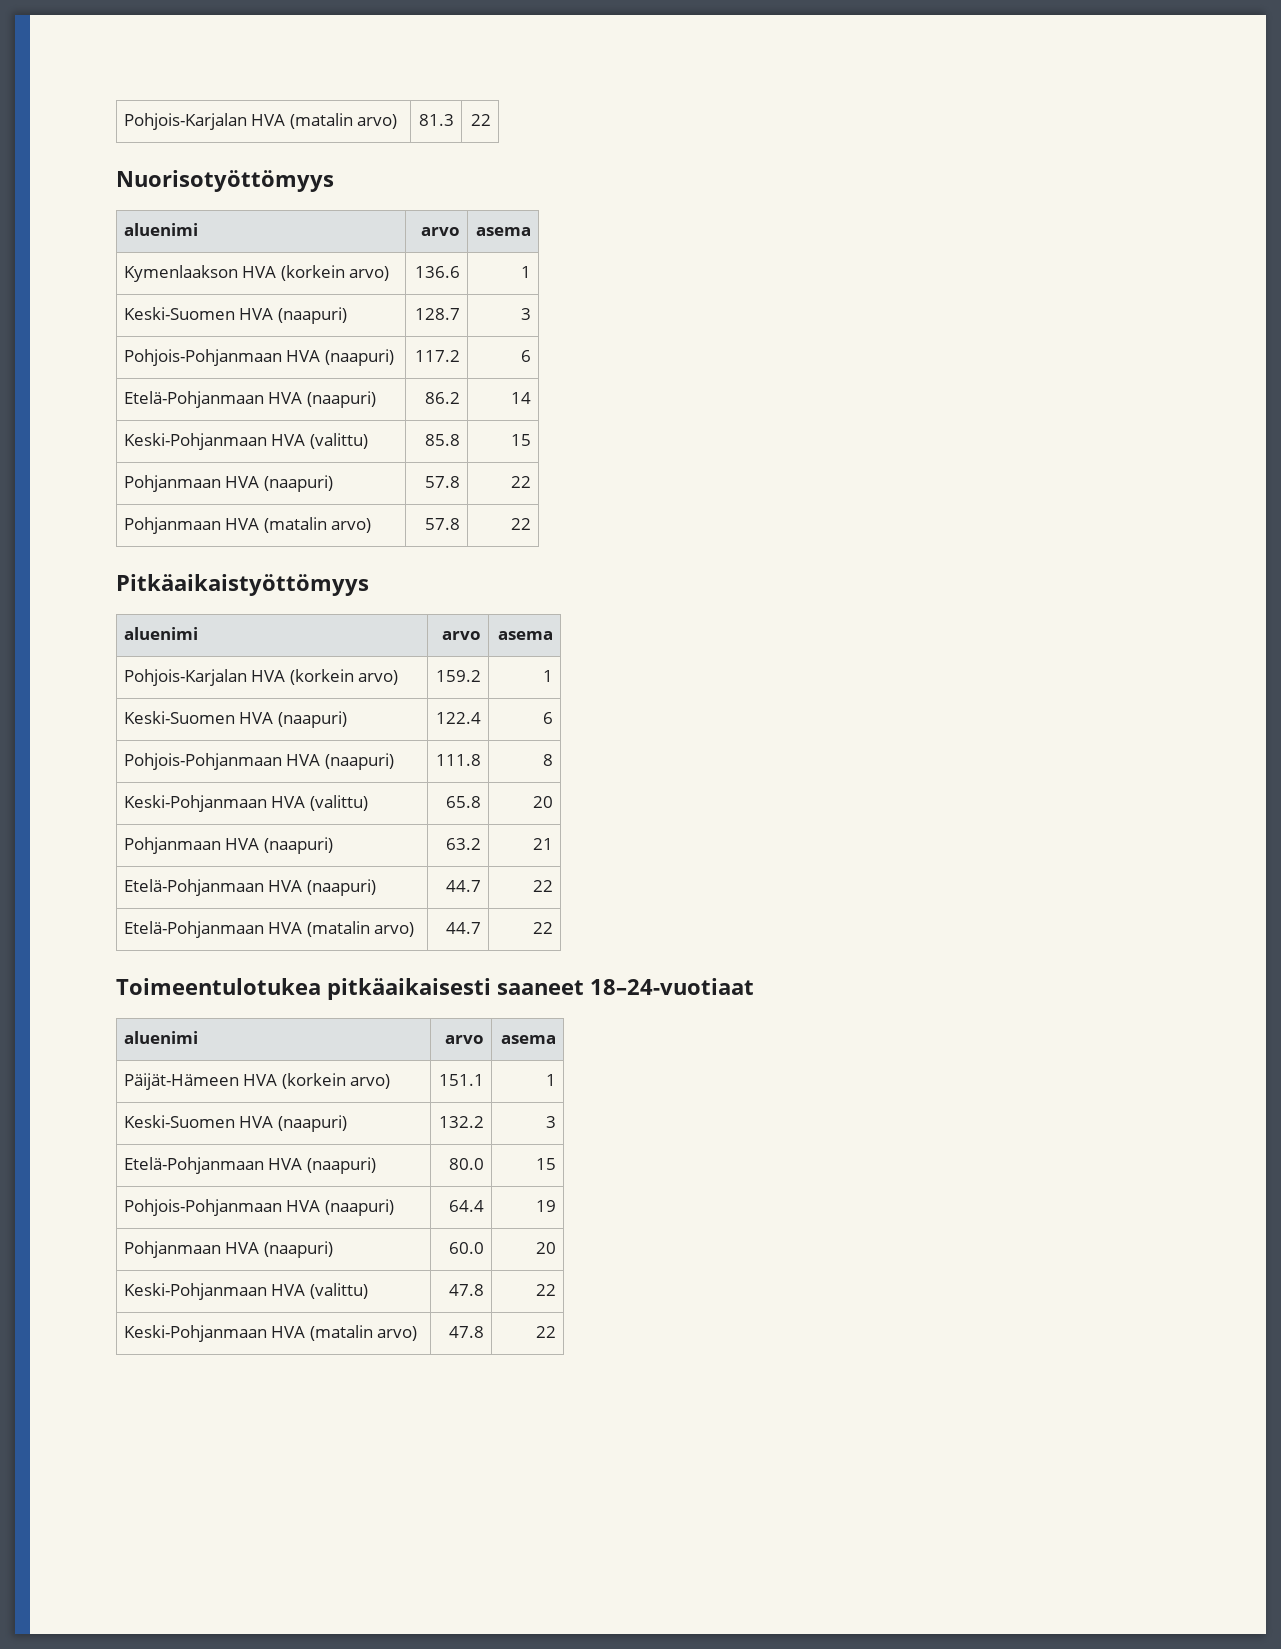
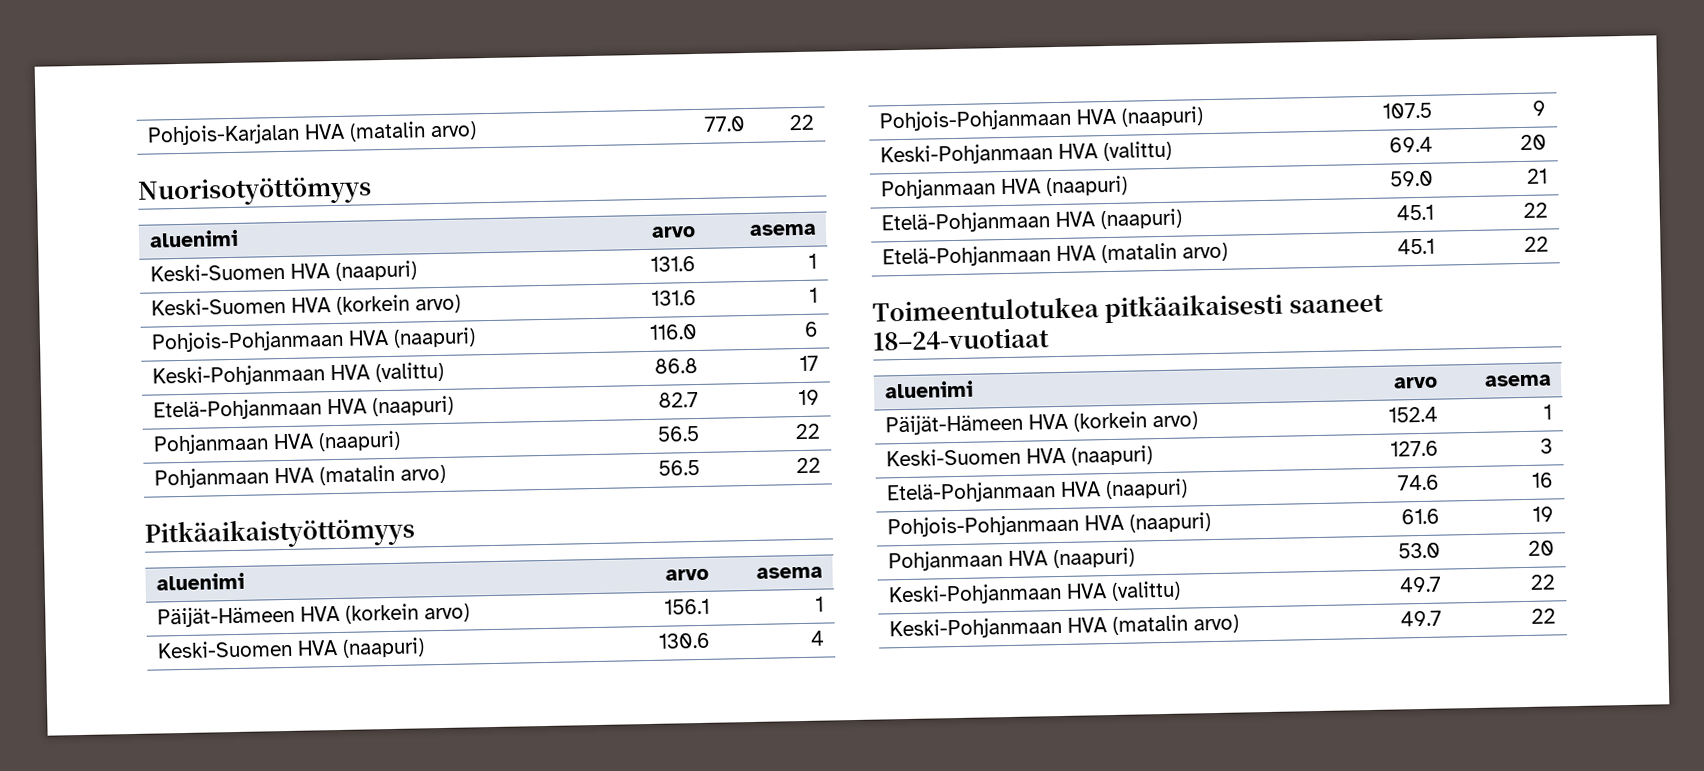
- Pohjois-Karjalan HVA (matalin arvo) | 81.3 | 22
+ Pohjois-Karjalan HVA (matalin arvo) | 77.0 | 22
- Kymenlaakson HVA (korkein arvo) | 136.6 | 1
- Keski-Suomen HVA (naapuri) | 128.7 | 3
- Pohjois-Pohjanmaan HVA (naapuri) | 117.2 | 6
- Etelä-Pohjanmaan HVA (naapuri) | 86.2 | 14
- Keski-Pohjanmaan HVA (valittu) | 85.8 | 15
- Pohjanmaan HVA (naapuri) | 57.8 | 22
+ Keski-Suomen HVA (naapuri) | 131.6 | 1
+ Keski-Suomen HVA (korkein arvo) | 131.6 | 1
+ Pohjois-Pohjanmaan HVA (naapuri) | 116.0 | 6
+ Keski-Pohjanmaan HVA (valittu) | 86.8 | 17
+ Etelä-Pohjanmaan HVA (naapuri) | 82.7 | 19
+ Pohjanmaan HVA (naapuri) | 56.5 | 22
- Pohjanmaan HVA (matalin arvo) | 57.8 | 22
+ Pohjanmaan HVA (matalin arvo) | 56.5 | 22
- Pohjois-Karjalan HVA (korkein arvo) | 159.2 | 1
- Keski-Suomen HVA (naapuri) | 122.4 | 6
- Pohjois-Pohjanmaan HVA (naapuri) | 111.8 | 8
- Keski-Pohjanmaan HVA (valittu) | 65.8 | 20
+ Päijät-Hämeen HVA (korkein arvo) | 156.1 | 1
+ Keski-Suomen HVA (naapuri) | 130.6 | 4
+ Pohjois-Pohjanmaan HVA (naapuri) | 107.5 | 9
+ Keski-Pohjanmaan HVA (valittu) | 69.4 | 20
- Pohjanmaan HVA (naapuri) | 63.2 | 21
+ Pohjanmaan HVA (naapuri) | 59.0 | 21
- Etelä-Pohjanmaan HVA (naapuri) | 44.7 | 22
+ Etelä-Pohjanmaan HVA (naapuri) | 45.1 | 22
- Etelä-Pohjanmaan HVA (matalin arvo) | 44.7 | 22
+ Etelä-Pohjanmaan HVA (matalin arvo) | 45.1 | 22
- Päijät-Hämeen HVA (korkein arvo) | 151.1 | 1
- Keski-Suomen HVA (naapuri) | 132.2 | 3
+ Päijät-Hämeen HVA (korkein arvo) | 152.4 | 1
+ Keski-Suomen HVA (naapuri) | 127.6 | 3
- Etelä-Pohjanmaan HVA (naapuri) | 80.0 | 15
- Pohjois-Pohjanmaan HVA (naapuri) | 64.4 | 19
- Pohjanmaan HVA (naapuri) | 60.0 | 20
+ Etelä-Pohjanmaan HVA (naapuri) | 74.6 | 16
+ Pohjois-Pohjanmaan HVA (naapuri) | 61.6 | 19
+ Pohjanmaan HVA (naapuri) | 53.0 | 20
- Keski-Pohjanmaan HVA (valittu) | 47.8 | 22
+ Keski-Pohjanmaan HVA (valittu) | 49.7 | 22
- Keski-Pohjanmaan HVA (matalin arvo) | 47.8 | 22
+ Keski-Pohjanmaan HVA (matalin arvo) | 49.7 | 22

